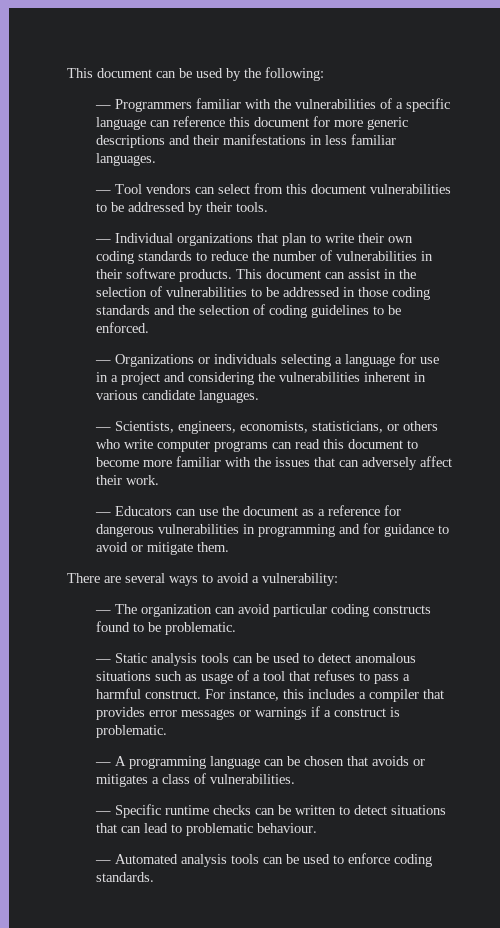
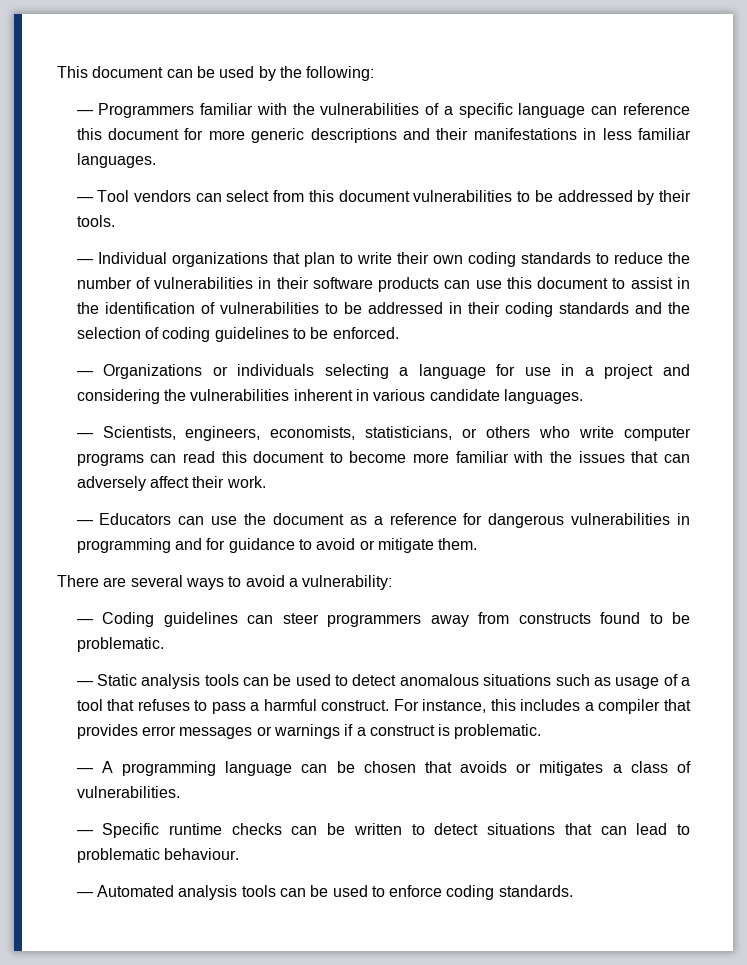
- — Individual organizations that plan to write their own coding standards to reduce the number of vulnerabilities in their software products. This document can assist in the selection of vulnerabilities to be addressed in those coding standards and the selection of coding guidelines to be enforced.
+ — Individual organizations that plan to write their own coding standards to reduce the number of vulnerabilities in their software products can use this document to assist in the identification of vulnerabilities to be addressed in their coding standards and the selection of coding guidelines to be enforced.
- — The organization can avoid particular coding constructs found to be problematic.
+ — Coding guidelines can steer programmers away from constructs found to be problematic.

